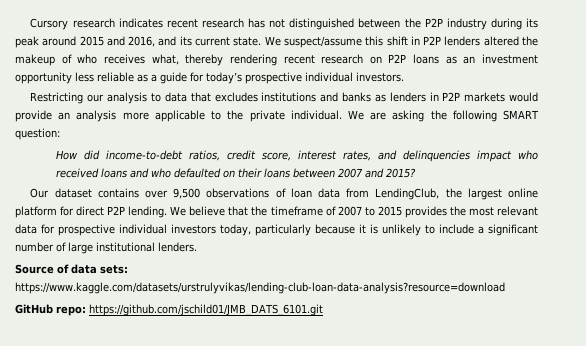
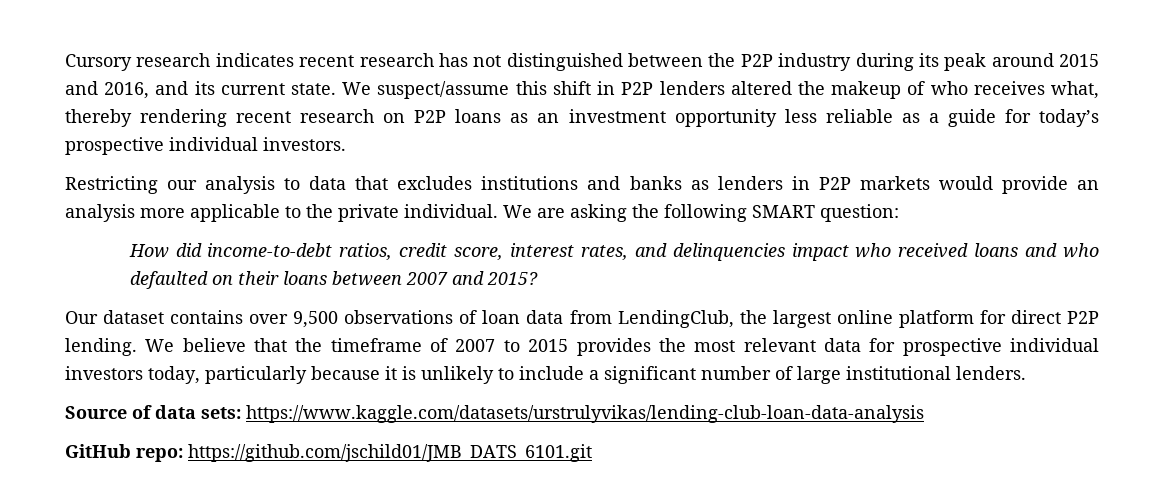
- Source of data sets: https://www.kaggle.com/datasets/urstrulyvikas/lending-club-loan-data-analysis?resource=download
+ Source of data sets: https://www.kaggle.com/datasets/urstrulyvikas/lending-club-loan-data-analysis

